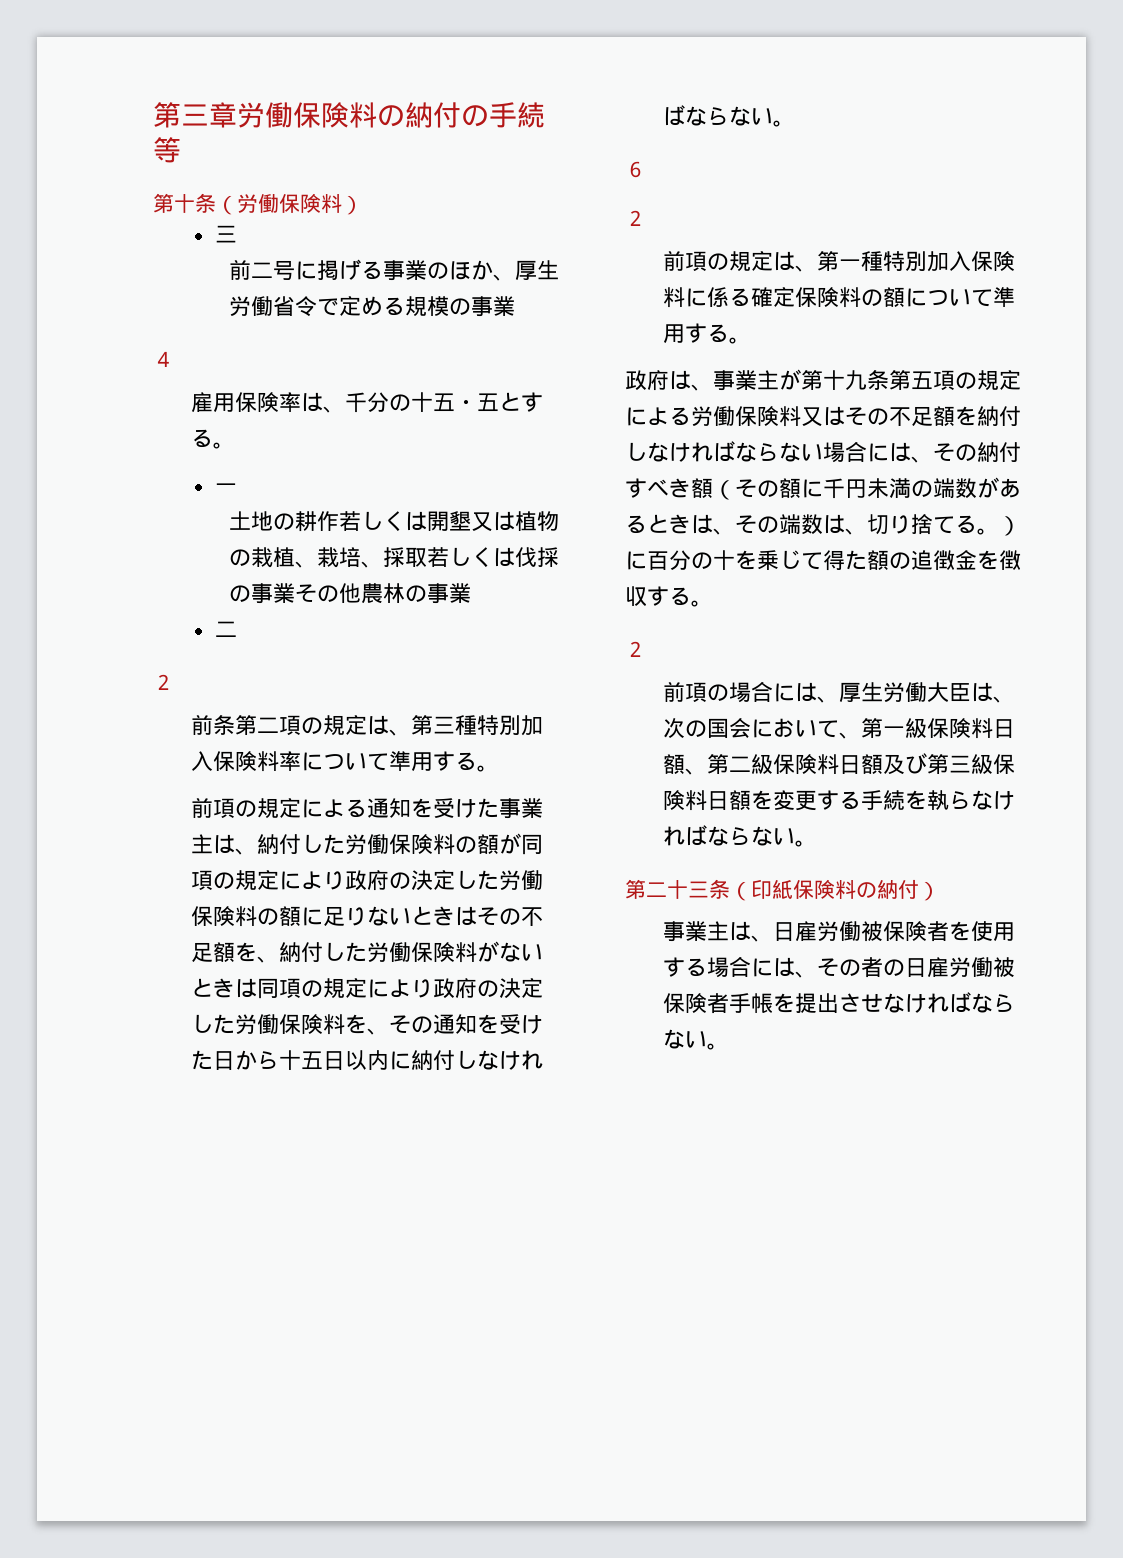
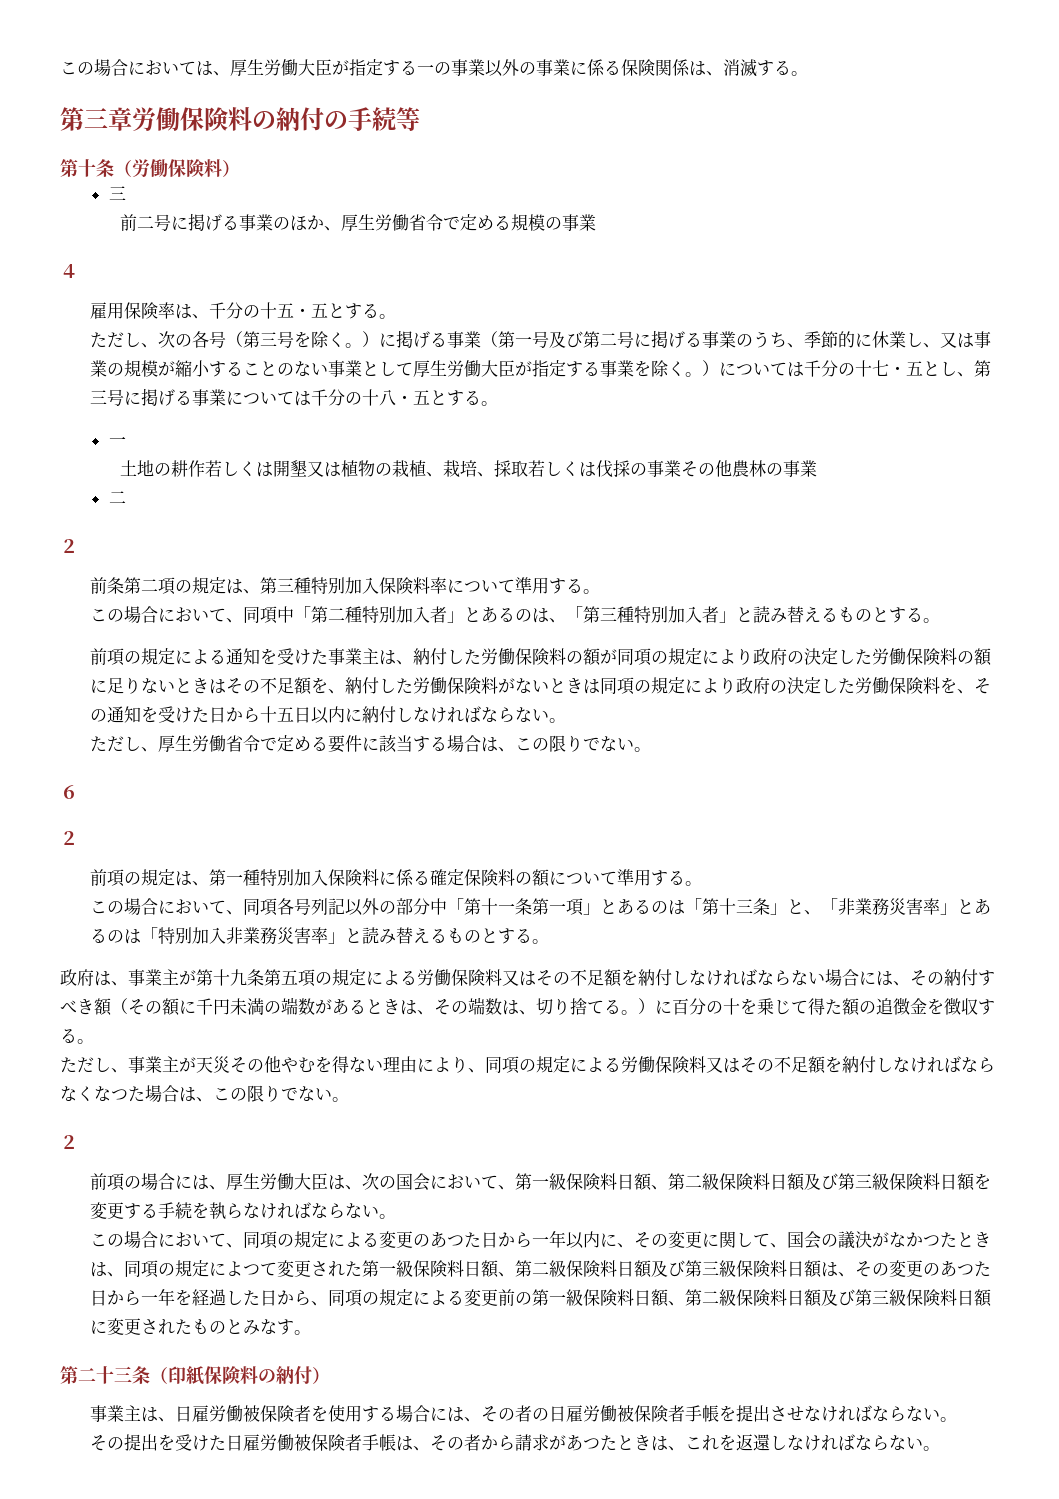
+ この場合においては、厚生労働大臣が指定する一の事業以外の事業に係る保険関係は、消滅する。
+ ただし、次の各号（第三号を除く。）に掲げる事業（第一号及び第二号に掲げる事業のうち、季節的に休業し、又は事業の規模が縮小することのない事業として厚生労働大臣が指定する事業を除く。）については千分の十七・五とし、第三号に掲げる事業については千分の十八・五とする。
+ この場合において、同項中「第二種特別加入者」とあるのは、「第三種特別加入者」と読み替えるものとする。
+ ただし、厚生労働省令で定める要件に該当する場合は、この限りでない。
+ この場合において、同項各号列記以外の部分中「第十一条第一項」とあるのは「第十三条」と、「非業務災害率」とあるのは「特別加入非業務災害率」と読み替えるものとする。
+ ただし、事業主が天災その他やむを得ない理由により、同項の規定による労働保険料又はその不足額を納付しなければならなくなつた場合は、この限りでない。
+ この場合において、同項の規定による変更のあつた日から一年以内に、その変更に関して、国会の議決がなかつたときは、同項の規定によつて変更された第一級保険料日額、第二級保険料日額及び第三級保険料日額は、その変更のあつた日から一年を経過した日から、同項の規定による変更前の第一級保険料日額、第二級保険料日額及び第三級保険料日額に変更されたものとみなす。
+ その提出を受けた日雇労働被保険者手帳は、その者から請求があつたときは、これを返還しなければならない。

